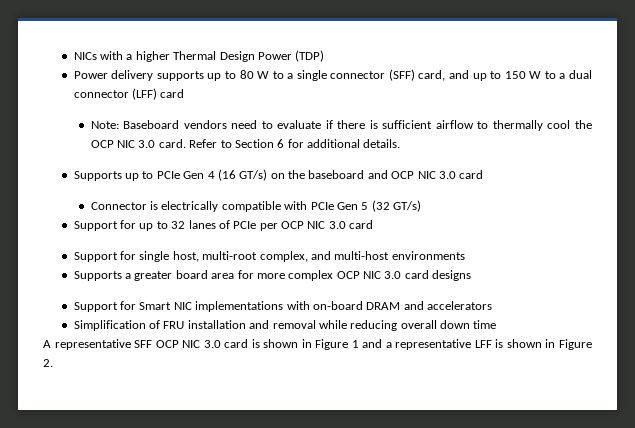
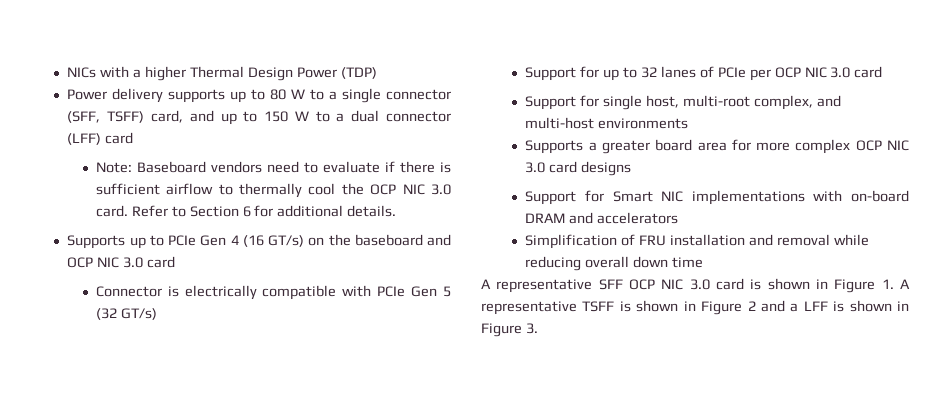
- Power delivery supports up to 80 W to a single connector (SFF) card, and up to 150 W to a dual connector (LFF) card
+ Power delivery supports up to 80 W to a single connector (SFF, TSFF) card, and up to 150 W to a dual connector (LFF) card
- A representative SFF OCP NIC 3.0 card is shown in Figure 1 and a representative LFF is shown in Figure 2.
+ A representative SFF OCP NIC 3.0 card is shown in Figure 1. A representative TSFF is shown in Figure 2 and a LFF is shown in Figure 3.

